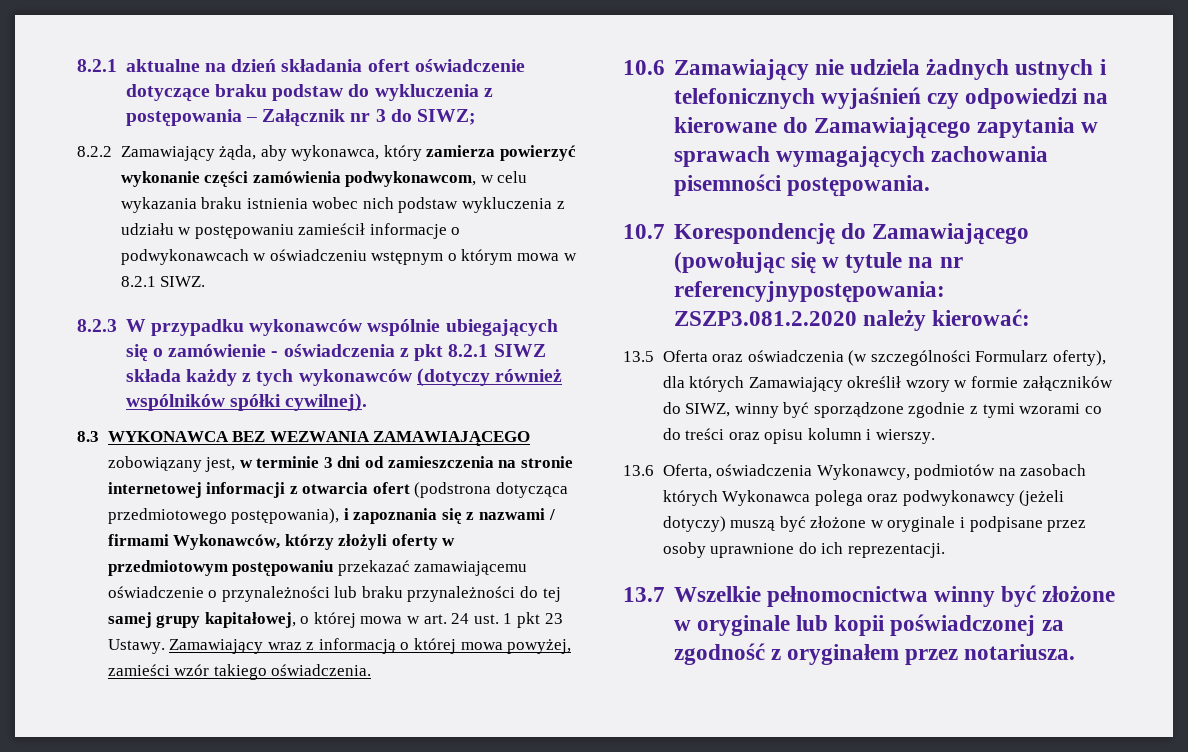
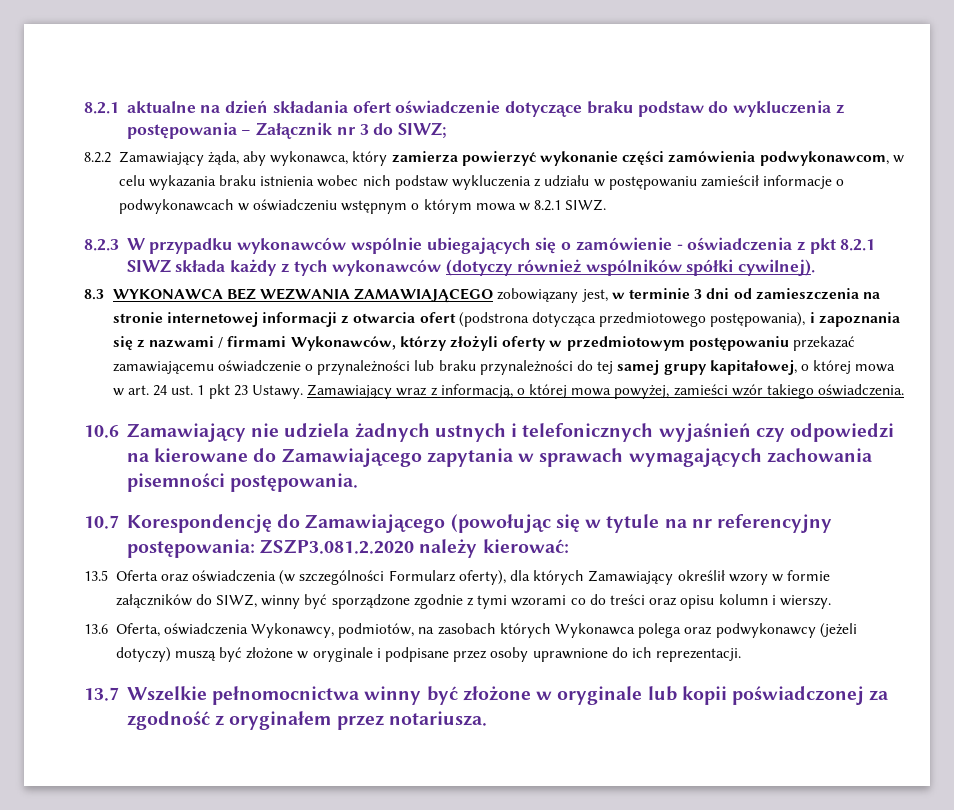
- Zamawiający wraz z informacją o której mowa powyżej, zamieści wzór takiego oświadczenia.
+ Zamawiający wraz z informacją, o której mowa powyżej, zamieści wzór takiego oświadczenia.
- 10.7 Korespondencję do Zamawiającego (powołując się w tytule na nr referencyjnypostępowania: ZSZP3.081.2.2020 należy kierować:
+ 10.7 Korespondencję do Zamawiającego (powołując się w tytule na nr referencyjny postępowania: ZSZP3.081.2.2020 należy kierować:
- 13.6 Oferta, oświadczenia Wykonawcy, podmiotów na zasobach których Wykonawca polega oraz podwykonawcy (jeżeli dotyczy) muszą być złożone w oryginale i podpisane przez osoby uprawnione do ich reprezentacji.
+ 13.6 Oferta, oświadczenia Wykonawcy, podmiotów, na zasobach których Wykonawca polega oraz podwykonawcy (jeżeli dotyczy) muszą być złożone w oryginale i podpisane przez osoby uprawnione do ich reprezentacji.

